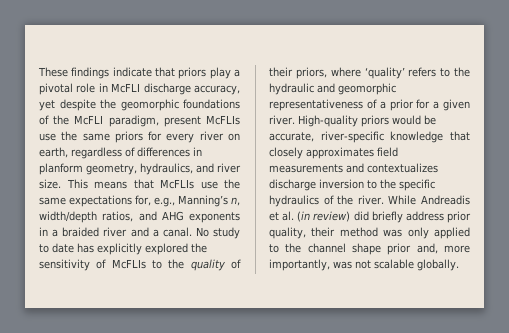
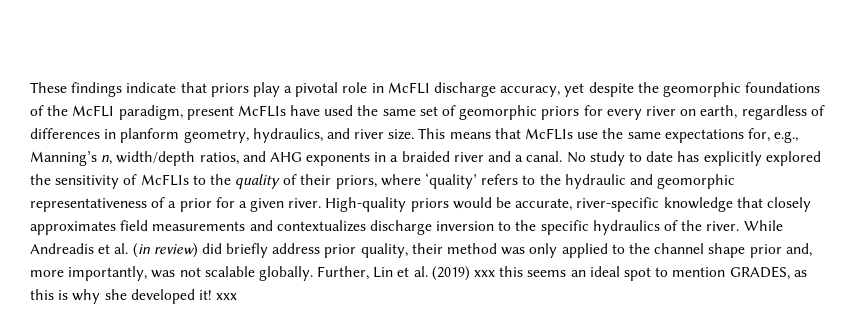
- These findings indicate that priors play a pivotal role in McFLI discharge accuracy, yet despite the geomorphic foundations of the McFLI paradigm, present McFLIs use the same priors for every river on earth, regardless of differences in planform geometry, hydraulics, and river size.
+ These findings indicate that priors play a pivotal role in McFLI discharge accuracy, yet despite the geomorphic foundations of the McFLI paradigm, present McFLIs have used the same set of geomorphic priors for every river on earth, regardless of differences in planform geometry, hydraulics, and river size.
+ Further, Lin et al. (2019) xxx this seems an ideal spot to mention GRADES, as this is why she developed it! xxx

